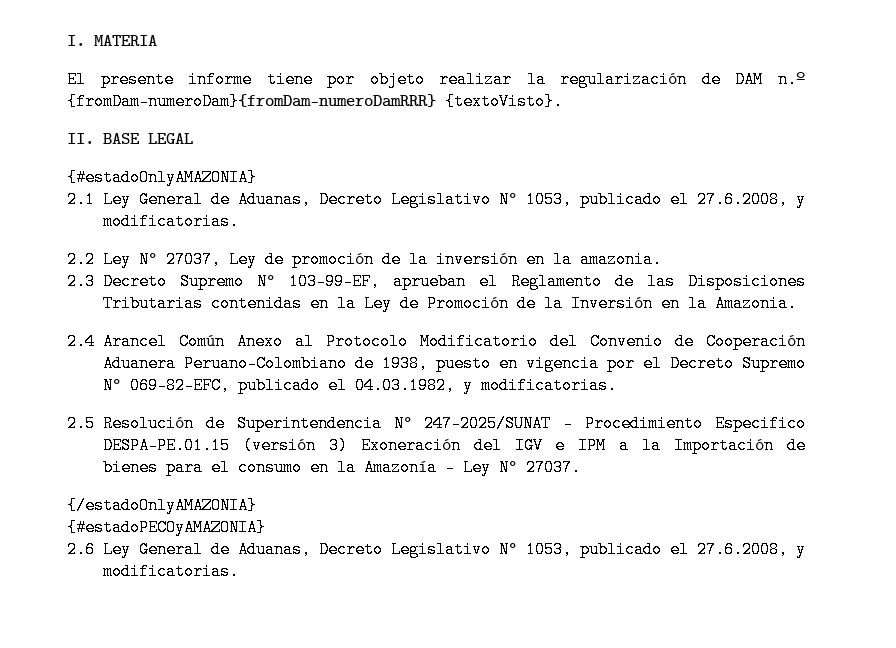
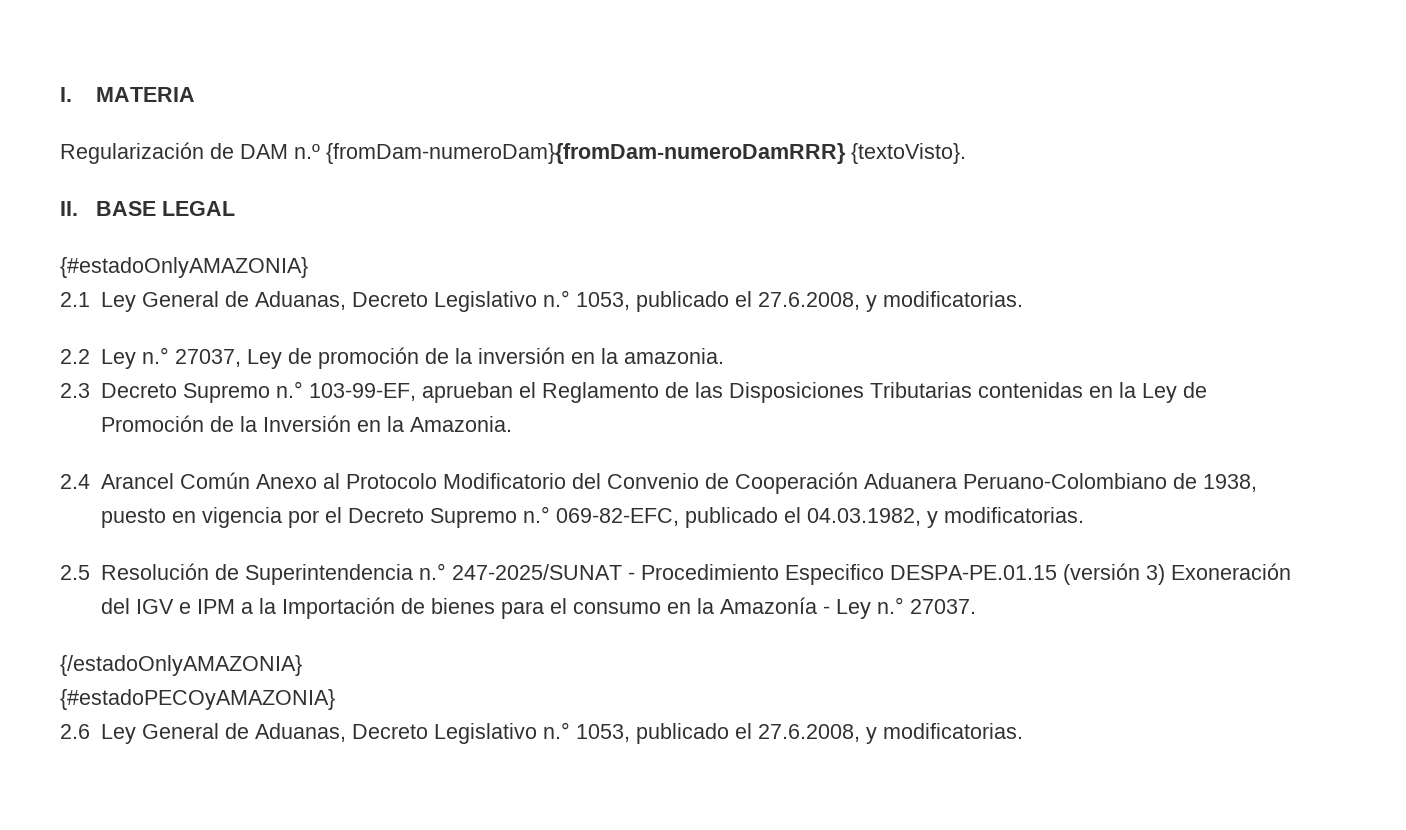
- El presente informe tiene por objeto realizar la regularización de DAM n.º {fromDam-numeroDam}{fromDam-numeroDamRRR} {textoVisto}.
+ Regularización de DAM n.º {fromDam-numeroDam}{fromDam-numeroDamRRR} {textoVisto}.
- 2.1 Ley General de Aduanas, Decreto Legislativo N° 1053, publicado el 27.6.2008, y modificatorias.
+ 2.1 Ley General de Aduanas, Decreto Legislativo n.° 1053, publicado el 27.6.2008, y modificatorias.
- 2.2 Ley N° 27037, Ley de promoción de la inversión en la amazonia.
+ 2.2 Ley n.° 27037, Ley de promoción de la inversión en la amazonia.
- 2.3 Decreto Supremo N° 103-99-EF, aprueban el Reglamento de las Disposiciones Tributarias contenidas en la Ley de Promoción de la Inversión en la Amazonia.
+ 2.3 Decreto Supremo n.° 103-99-EF, aprueban el Reglamento de las Disposiciones Tributarias contenidas en la Ley de Promoción de la Inversión en la Amazonia.
- 2.4 Arancel Común Anexo al Protocolo Modificatorio del Convenio de Cooperación Aduanera Peruano-Colombiano de 1938, puesto en vigencia por el Decreto Supremo N° 069-82-EFC, publicado el 04.03.1982, y modificatorias.
+ 2.4 Arancel Común Anexo al Protocolo Modificatorio del Convenio de Cooperación Aduanera Peruano-Colombiano de 1938, puesto en vigencia por el Decreto Supremo n.° 069-82-EFC, publicado el 04.03.1982, y modificatorias.
- 2.5 Resolución de Superintendencia N° 247-2025/SUNAT - Procedimiento Especifico DESPA-PE.01.15 (versión 3) Exoneración del IGV e IPM a la Importación de bienes para el consumo en la Amazonía - Ley N° 27037.
+ 2.5 Resolución de Superintendencia n.° 247-2025/SUNAT - Procedimiento Especifico DESPA-PE.01.15 (versión 3) Exoneración del IGV e IPM a la Importación de bienes para el consumo en la Amazonía - Ley n.° 27037.
- 2.6 Ley General de Aduanas, Decreto Legislativo N° 1053, publicado el 27.6.2008, y modificatorias.
+ 2.6 Ley General de Aduanas, Decreto Legislativo n.° 1053, publicado el 27.6.2008, y modificatorias.

